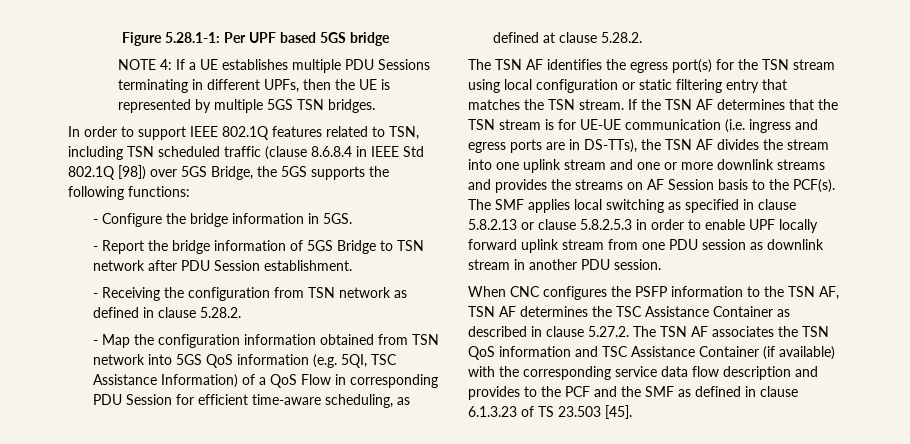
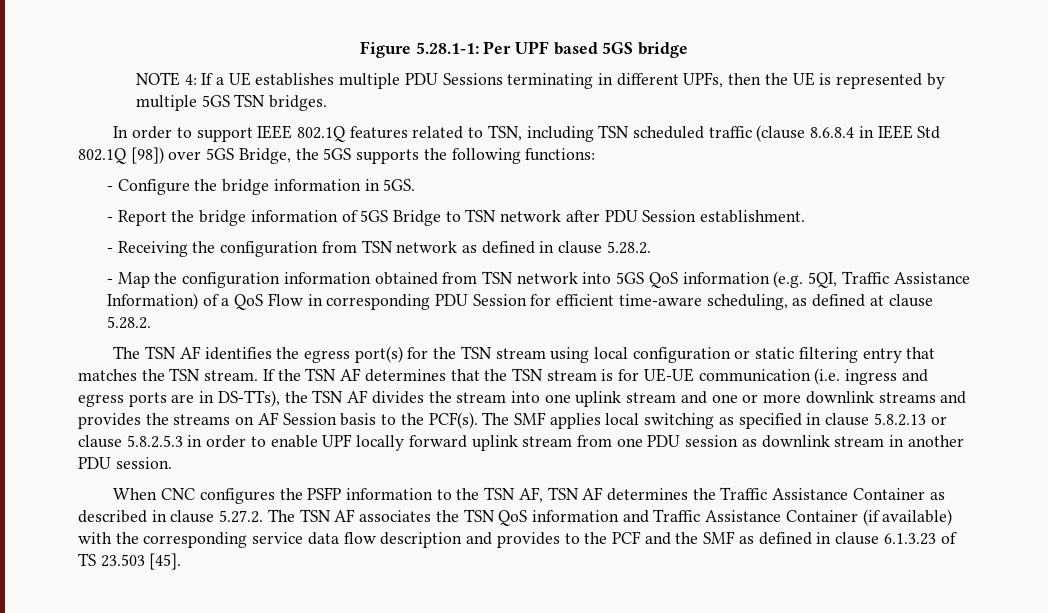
- - Map the configuration information obtained from TSN network into 5GS QoS information (e.g. 5QI, TSC Assistance Information) of a QoS Flow in corresponding PDU Session for efficient time-aware scheduling, as defined at clause 5.28.2.
+ - Map the configuration information obtained from TSN network into 5GS QoS information (e.g. 5QI, Traffic Assistance Information) of a QoS Flow in corresponding PDU Session for efficient time-aware scheduling, as defined at clause 5.28.2.
- When CNC configures the PSFP information to the TSN AF, TSN AF determines the TSC Assistance Container as described in clause 5.27.2. The TSN AF associates the TSN QoS information and TSC Assistance Container (if available) with the corresponding service data flow description and provides to the PCF and the SMF as defined in clause 6.1.3.23 of TS 23.503 [45].
+ When CNC configures the PSFP information to the TSN AF, TSN AF determines the Traffic Assistance Container as described in clause 5.27.2. The TSN AF associates the TSN QoS information and Traffic Assistance Container (if available) with the corresponding service data flow description and provides to the PCF and the SMF as defined in clause 6.1.3.23 of TS 23.503 [45].

